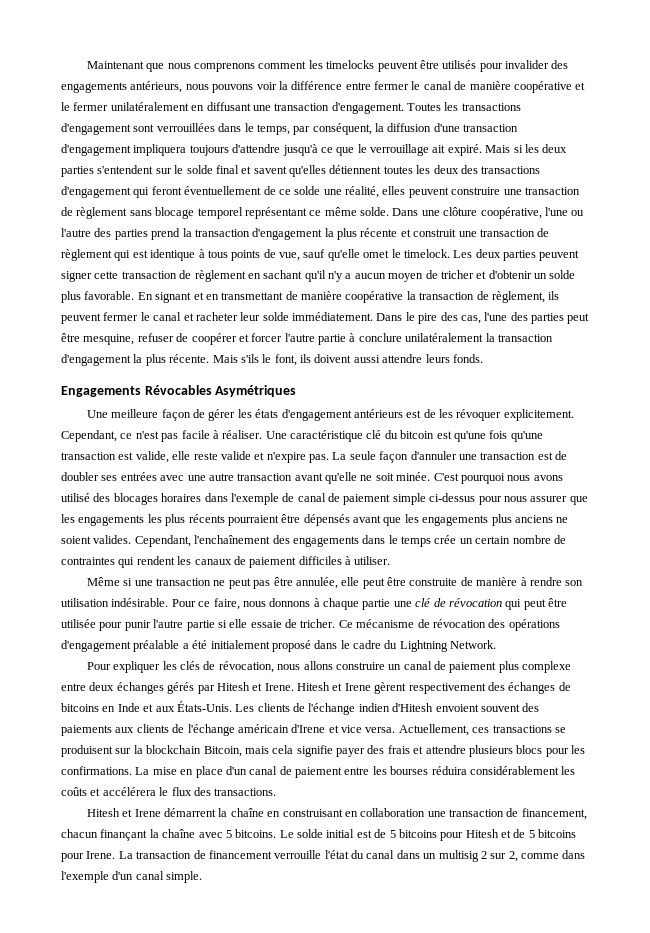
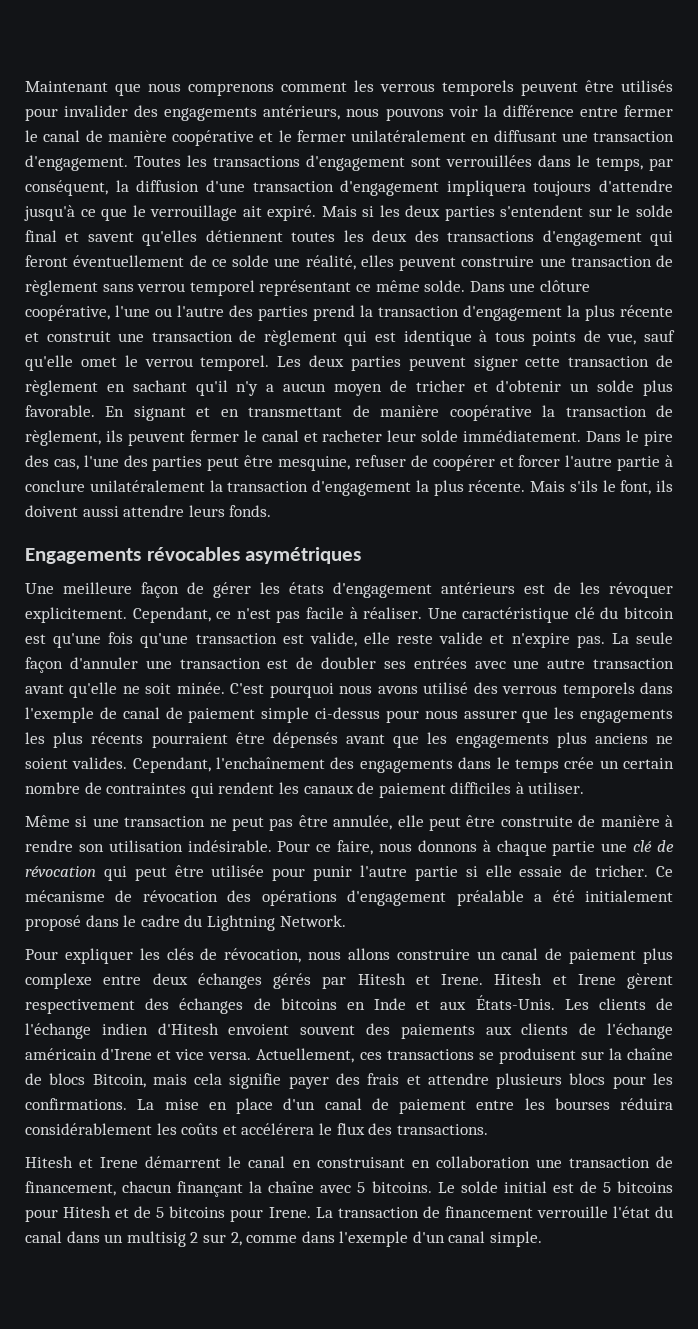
- Maintenant que nous comprenons comment les timelocks peuvent être utilisés pour invalider des engagements antérieurs, nous pouvons voir la différence entre fermer le canal de manière coopérative et le fermer unilatéralement en diffusant une transaction d'engagement.
+ Maintenant que nous comprenons comment les verrous temporels peuvent être utilisés pour invalider des engagements antérieurs, nous pouvons voir la différence entre fermer le canal de manière coopérative et le fermer unilatéralement en diffusant une transaction d'engagement.
- Mais si les deux parties s'entendent sur le solde final et savent qu'elles détiennent toutes les deux des transactions d'engagement qui feront éventuellement de ce solde une réalité, elles peuvent construire une transaction de règlement sans blocage temporel représentant ce même solde.
+ Mais si les deux parties s'entendent sur le solde final et savent qu'elles détiennent toutes les deux des transactions d'engagement qui feront éventuellement de ce solde une réalité, elles peuvent construire une transaction de règlement sans verrou temporel représentant ce même solde.
- Dans une clôture coopérative, l'une ou l'autre des parties prend la transaction d'engagement la plus récente et construit une transaction de règlement qui est identique à tous points de vue, sauf qu'elle omet le timelock.
+ Dans une clôture coopérative, l'une ou l'autre des parties prend la transaction d'engagement la plus récente et construit une transaction de règlement qui est identique à tous points de vue, sauf qu'elle omet le verrou temporel.
- Engagements Révocables Asymétriques
+ Engagements révocables asymétriques
- C'est pourquoi nous avons utilisé des blocages horaires dans l'exemple de canal de paiement simple ci-dessus pour nous assurer que les engagements les plus récents pourraient être dépensés avant que les engagements plus anciens ne soient valides.
+ C'est pourquoi nous avons utilisé des verrous temporels dans l'exemple de canal de paiement simple ci-dessus pour nous assurer que les engagements les plus récents pourraient être dépensés avant que les engagements plus anciens ne soient valides.
- Actuellement, ces transactions se produisent sur la blockchain Bitcoin, mais cela signifie payer des frais et attendre plusieurs blocs pour les confirmations.
+ Actuellement, ces transactions se produisent sur la chaîne de blocs Bitcoin, mais cela signifie payer des frais et attendre plusieurs blocs pour les confirmations.
- Hitesh et Irene démarrent la chaîne en construisant en collaboration une transaction de financement, chacun finançant la chaîne avec 5 bitcoins.
+ Hitesh et Irene démarrent le canal en construisant en collaboration une transaction de financement, chacun finançant la chaîne avec 5 bitcoins.

